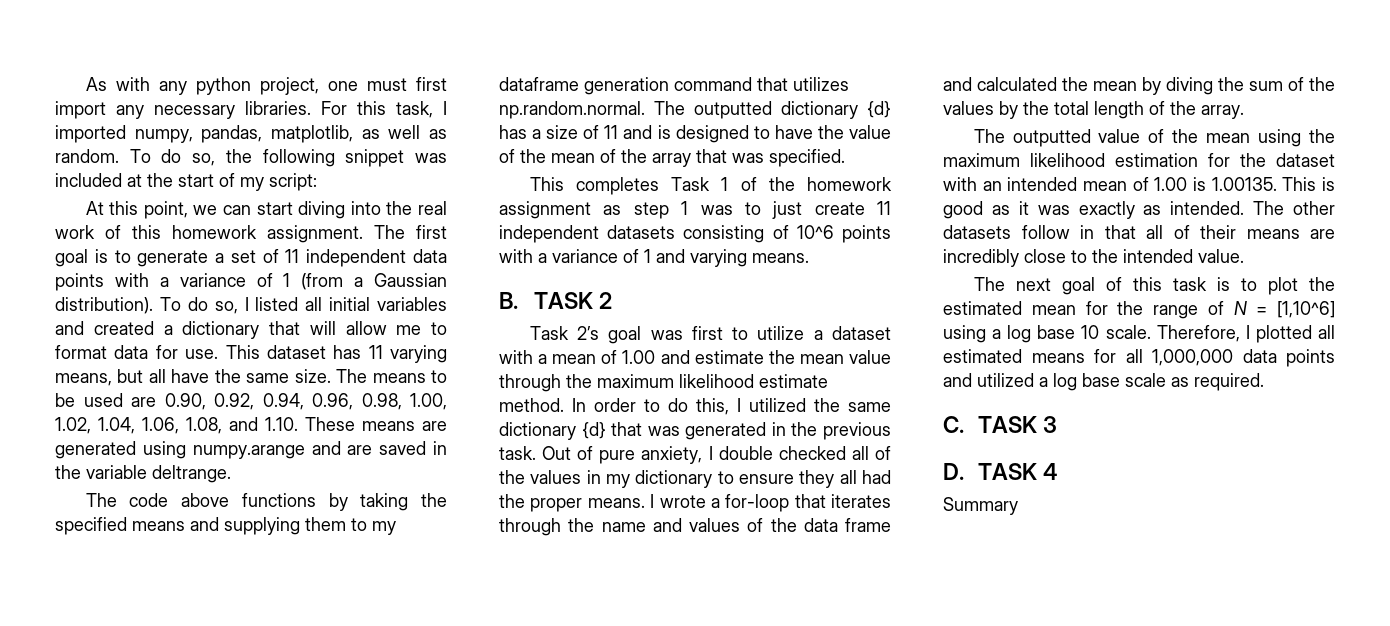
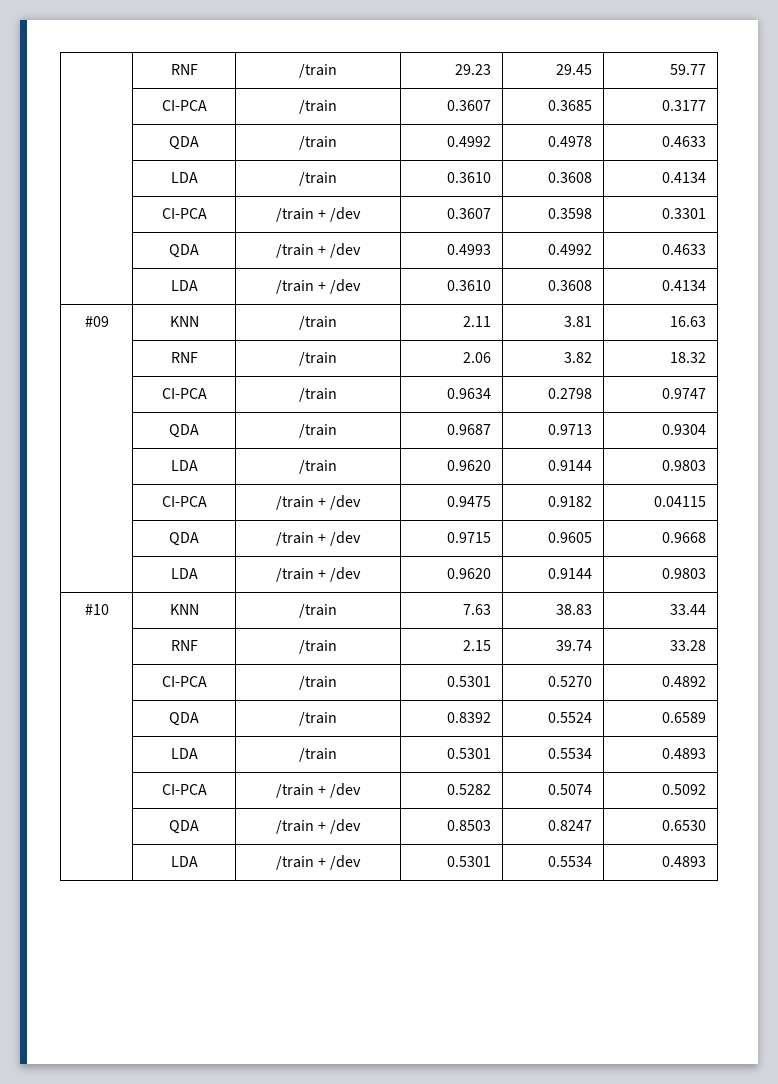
- As with any python project, one must first import any necessary libraries. For this task, I imported numpy, pandas, matplotlib, as well as random. To do so, the following snippet was included at the start of my script:
- At this point, we can start diving into the real work of this homework assignment. The first goal is to generate a set of 11 independent data points with a variance of 1 (from a Gaussian distribution). To do so, I listed all initial variables and created a dictionary that will allow me to format data for use. This dataset has 11 varying means, but all have the same size. The means to be used are 0.90, 0.92, 0.94, 0.96, 0.98, 1.00, 1.02, 1.04, 1.06, 1.08, and 1.10. These means are generated using numpy.arange and are saved in the variable deltrange.
- The code above functions by taking the specified means and supplying them to my dataframe generation command that utilizes np.random.normal. The outputted dictionary {d} has a size of 11 and is designed to have the value of the mean of the array that was specified.
- This completes Task 1 of the homework assignment as step 1 was to just create 11 independent datasets consisting of 10^6 points with a variance of 1 and varying means.
- B. TASK 2
- Task 2’s goal was first to utilize a dataset with a mean of 1.00 and estimate the mean value through the maximum likelihood estimate method. In order to do this, I utilized the same dictionary {d} that was generated in the previous task. Out of pure anxiety, I double checked all of the values in my dictionary to ensure they all had the proper means. I wrote a for-loop that iterates through the name and values of the data frame and calculated the mean by diving the sum of the values by the total length of the array.
- The outputted value of the mean using the maximum likelihood estimation for the dataset with an intended mean of 1.00 is 1.00135. This is good as it was exactly as intended. The other datasets follow in that all of their means are incredibly close to the intended value.
- The next goal of this task is to plot the estimated mean for the range of N = [1,10^6] using a log base 10 scale. Therefore, I plotted all estimated means for all 1,000,000 data points and utilized a log base scale as required.
- C. TASK 3
- D. TASK 4
- Summary
+ | RNF | /train | 29.23 | 29.45 | 59.77
+ | CI-PCA | /train | 0.3607 | 0.3685 | 0.3177
+ | QDA | /train | 0.4992 | 0.4978 | 0.4633
+ | LDA | /train | 0.3610 | 0.3608 | 0.4134
+ | CI-PCA | /train + /dev | 0.3607 | 0.3598 | 0.3301
+ | QDA | /train + /dev | 0.4993 | 0.4992 | 0.4633
+ | LDA | /train + /dev | 0.3610 | 0.3608 | 0.4134
+ #09 | KNN | /train | 2.11 | 3.81 | 16.63
+ | RNF | /train | 2.06 | 3.82 | 18.32
+ | CI-PCA | /train | 0.9634 | 0.2798 | 0.9747
+ | QDA | /train | 0.9687 | 0.9713 | 0.9304
+ | LDA | /train | 0.9620 | 0.9144 | 0.9803
+ | CI-PCA | /train + /dev | 0.9475 | 0.9182 | 0.04115
+ | QDA | /train + /dev | 0.9715 | 0.9605 | 0.9668
+ | LDA | /train + /dev | 0.9620 | 0.9144 | 0.9803
+ #10 | KNN | /train | 7.63 | 38.83 | 33.44
+ | RNF | /train | 2.15 | 39.74 | 33.28
+ | CI-PCA | /train | 0.5301 | 0.5270 | 0.4892
+ | QDA | /train | 0.8392 | 0.5524 | 0.6589
+ | LDA | /train | 0.5301 | 0.5534 | 0.4893
+ | CI-PCA | /train + /dev | 0.5282 | 0.5074 | 0.5092
+ | QDA | /train + /dev | 0.8503 | 0.8247 | 0.6530
+ | LDA | /train + /dev | 0.5301 | 0.5534 | 0.4893

